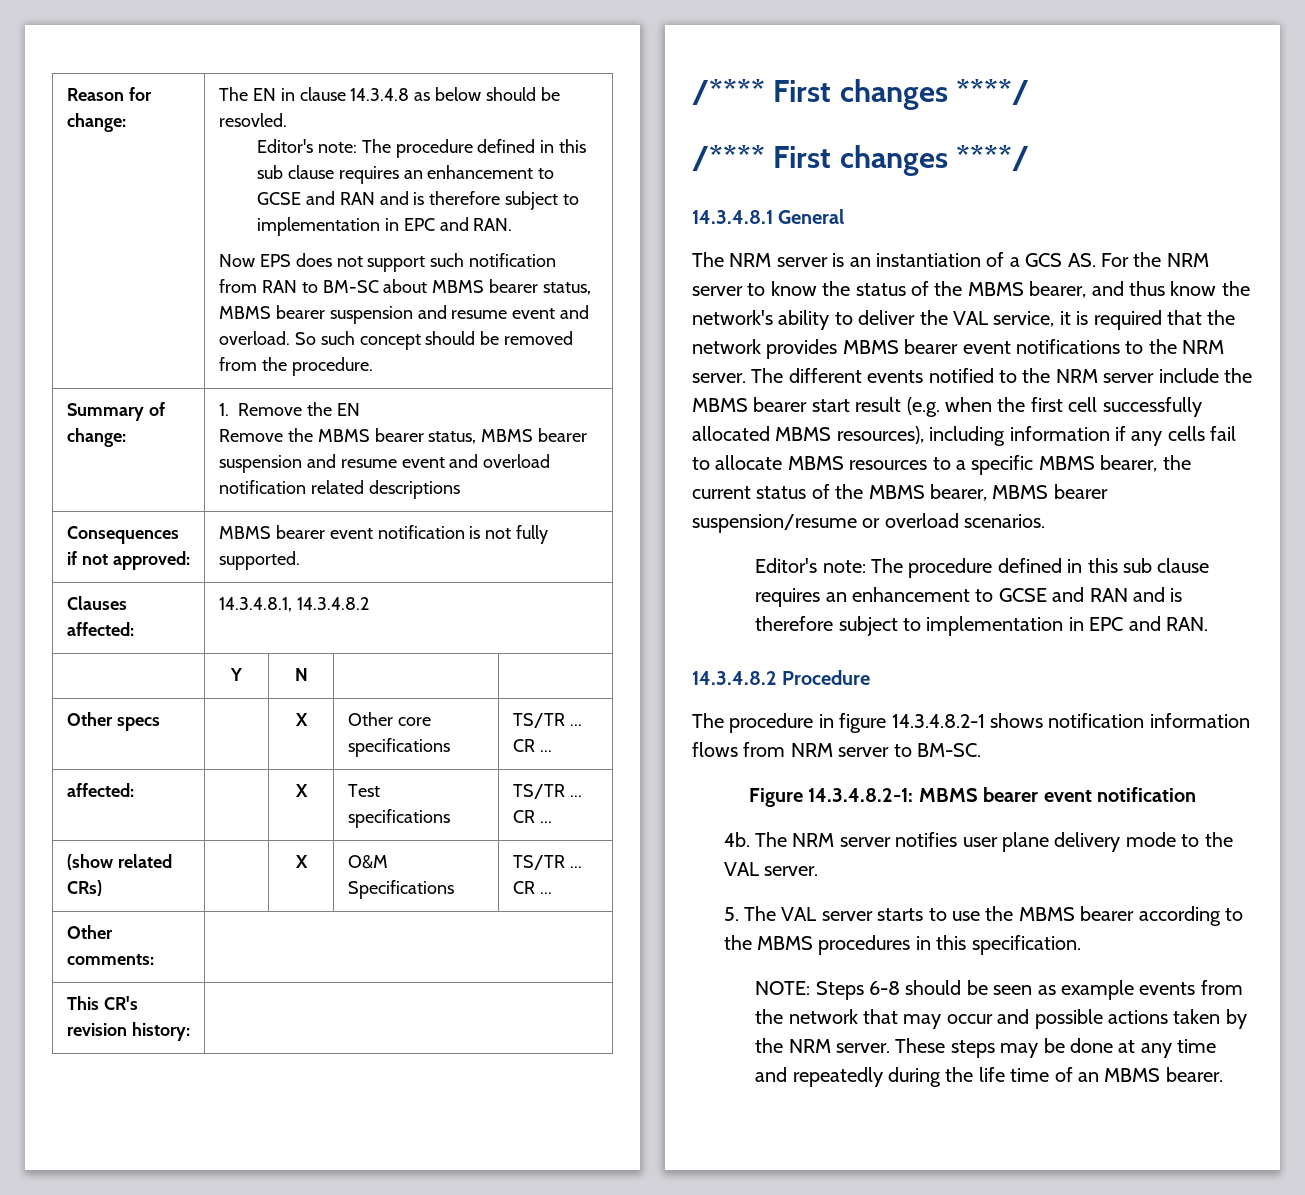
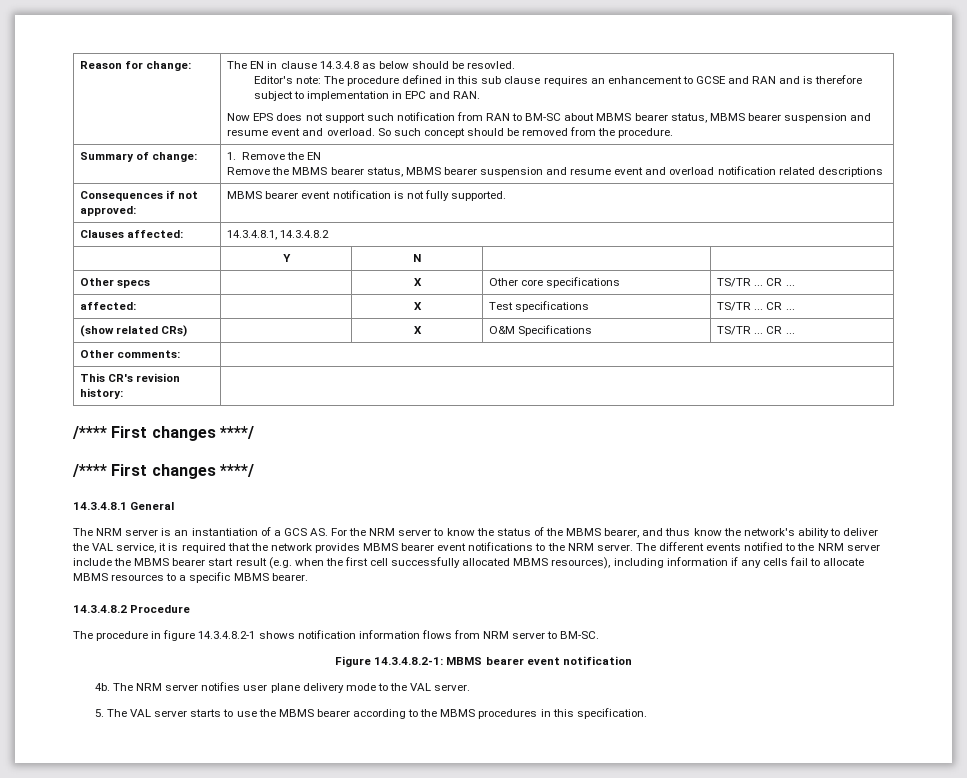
- The different events notified to the NRM server include the MBMS bearer start result (e.g. when the first cell successfully allocated MBMS resources), including information if any cells fail to allocate MBMS resources to a specific MBMS bearer, the current status of the MBMS bearer, MBMS bearer suspension/resume or overload scenarios.
- Editor's note: The procedure defined in this sub clause requires an enhancement to GCSE and RAN and is therefore subject to implementation in EPC and RAN.
+ The different events notified to the NRM server include the MBMS bearer start result (e.g. when the first cell successfully allocated MBMS resources), including information if any cells fail to allocate MBMS resources to a specific MBMS bearer.
- NOTE: Steps 6-8 should be seen as example events from the network that may occur and possible actions taken by the NRM server. These steps may be done at any time and repeatedly during the life time of an MBMS bearer.

